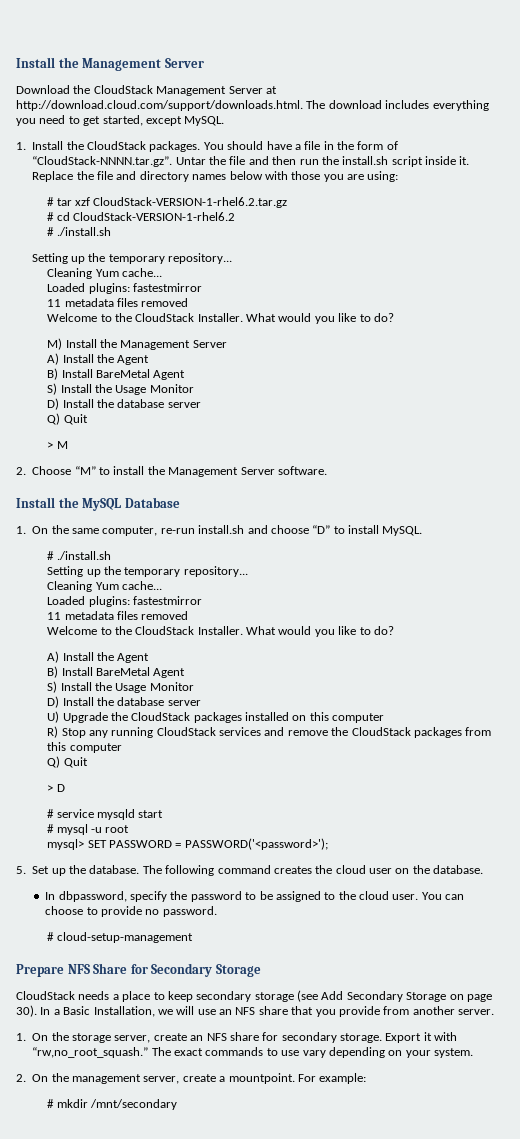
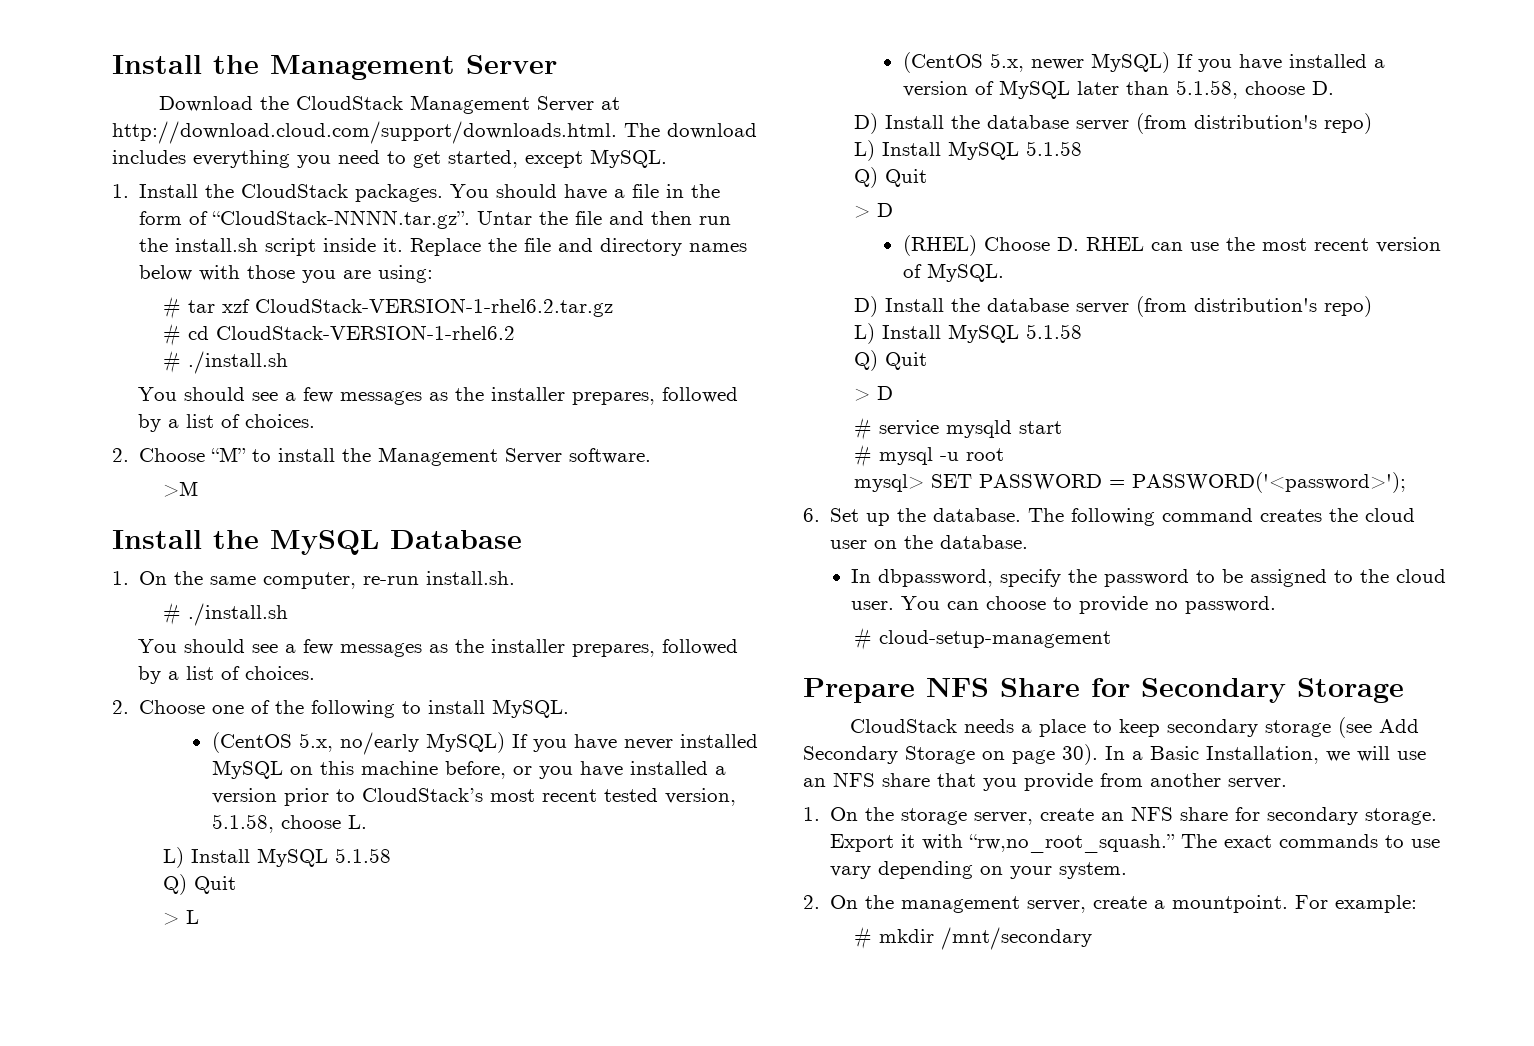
  # cd CloudStack-VERSION-1-rhel6.2
  # ./install.sh
- Setting up the temporary repository...
- Cleaning Yum cache...
- Loaded plugins: fastestmirror
- 11 metadata files removed
- Welcome to the CloudStack Installer. What would you like to do?
- M) Install the Management Server
- A) Install the Agent
- B) Install BareMetal Agent
- S) Install the Usage Monitor
- D) Install the database server
- Q) Quit
- > M
+ You should see a few messages as the installer prepares, followed by a list of choices.
+ >M
- 1. On the same computer, re-run install.sh and choose “D” to install MySQL.
+ 1. On the same computer, re-run install.sh.
  # ./install.sh
- Setting up the temporary repository...
- Cleaning Yum cache...
- Loaded plugins: fastestmirror
- 11 metadata files removed
- Welcome to the CloudStack Installer. What would you like to do?
- A) Install the Agent
- B) Install BareMetal Agent
- S) Install the Usage Monitor
- D) Install the database server
- U) Upgrade the CloudStack packages installed on this computer
- R) Stop any running CloudStack services and remove the CloudStack packages from this computer
+ You should see a few messages as the installer prepares, followed by a list of choices.
+ 2. Choose one of the following to install MySQL.
+ (CentOS 5.x, no/early MySQL) If you have never installed MySQL on this machine before, or you have installed a version prior to CloudStack’s most recent tested version, 5.1.58, choose L.
+ L) Install MySQL 5.1.58
+ Q) Quit
+ > L
+ (CentOS 5.x, newer MySQL) If you have installed a version of MySQL later than 5.1.58, choose D.
+ D) Install the database server (from distribution's repo)
+ L) Install MySQL 5.1.58
+ Q) Quit
+ > D
+ (RHEL) Choose D. RHEL can use the most recent version of MySQL.
+ D) Install the database server (from distribution's repo)
+ L) Install MySQL 5.1.58
- 5. Set up the database.
+ 6. Set up the database.

